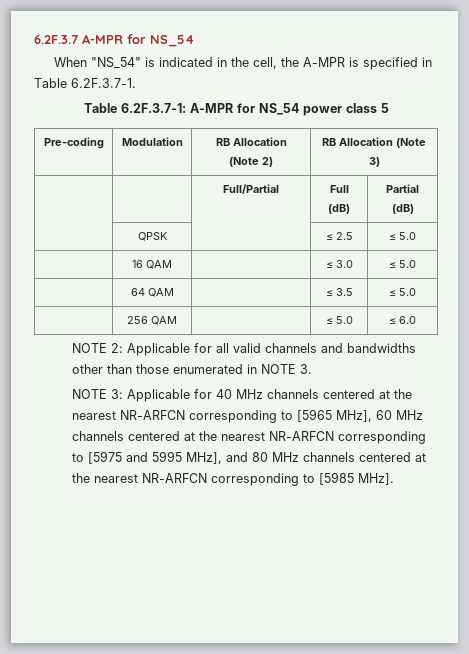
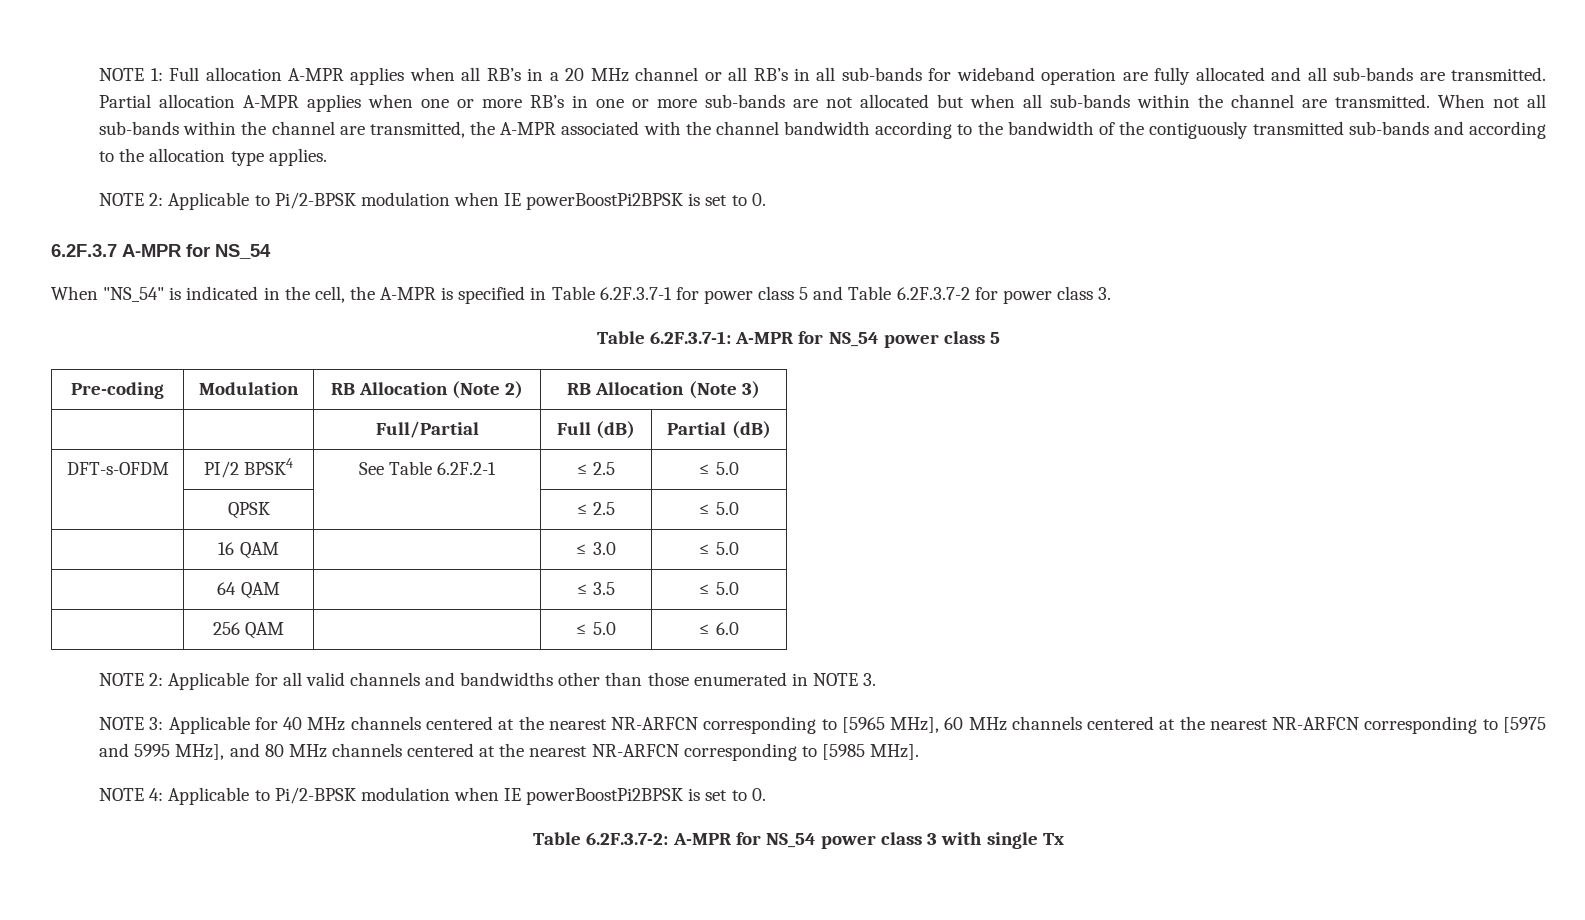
+ NOTE 1: Full allocation A-MPR applies when all RB’s in a 20 MHz channel or all RB’s in all sub-bands for wideband operation are fully allocated and all sub-bands are transmitted. Partial allocation A-MPR applies when one or more RB’s in one or more sub-bands are not allocated but when all sub-bands within the channel are transmitted. When not all sub-bands within the channel are transmitted, the A-MPR associated with the channel bandwidth according to the bandwidth of the contiguously transmitted sub-bands and according to the allocation type applies.
+ NOTE 2: Applicable to Pi/2-BPSK modulation when IE powerBoostPi2BPSK is set to 0.
- When "NS_54" is indicated in the cell, the A-MPR is specified in Table 6.2F.3.7-1.
+ When "NS_54" is indicated in the cell, the A-MPR is specified in Table 6.2F.3.7-1 for power class 5 and Table 6.2F.3.7-2 for power class 3.
+ DFT-s-OFDM | PI/2 BPSK4 | See Table 6.2F.2-1 | ≤ 2.5 | ≤ 5.0
+ NOTE 4: Applicable to Pi/2-BPSK modulation when IE powerBoostPi2BPSK is set to 0.
+ Table 6.2F.3.7-2: A-MPR for NS_54 power class 3 with single Tx

